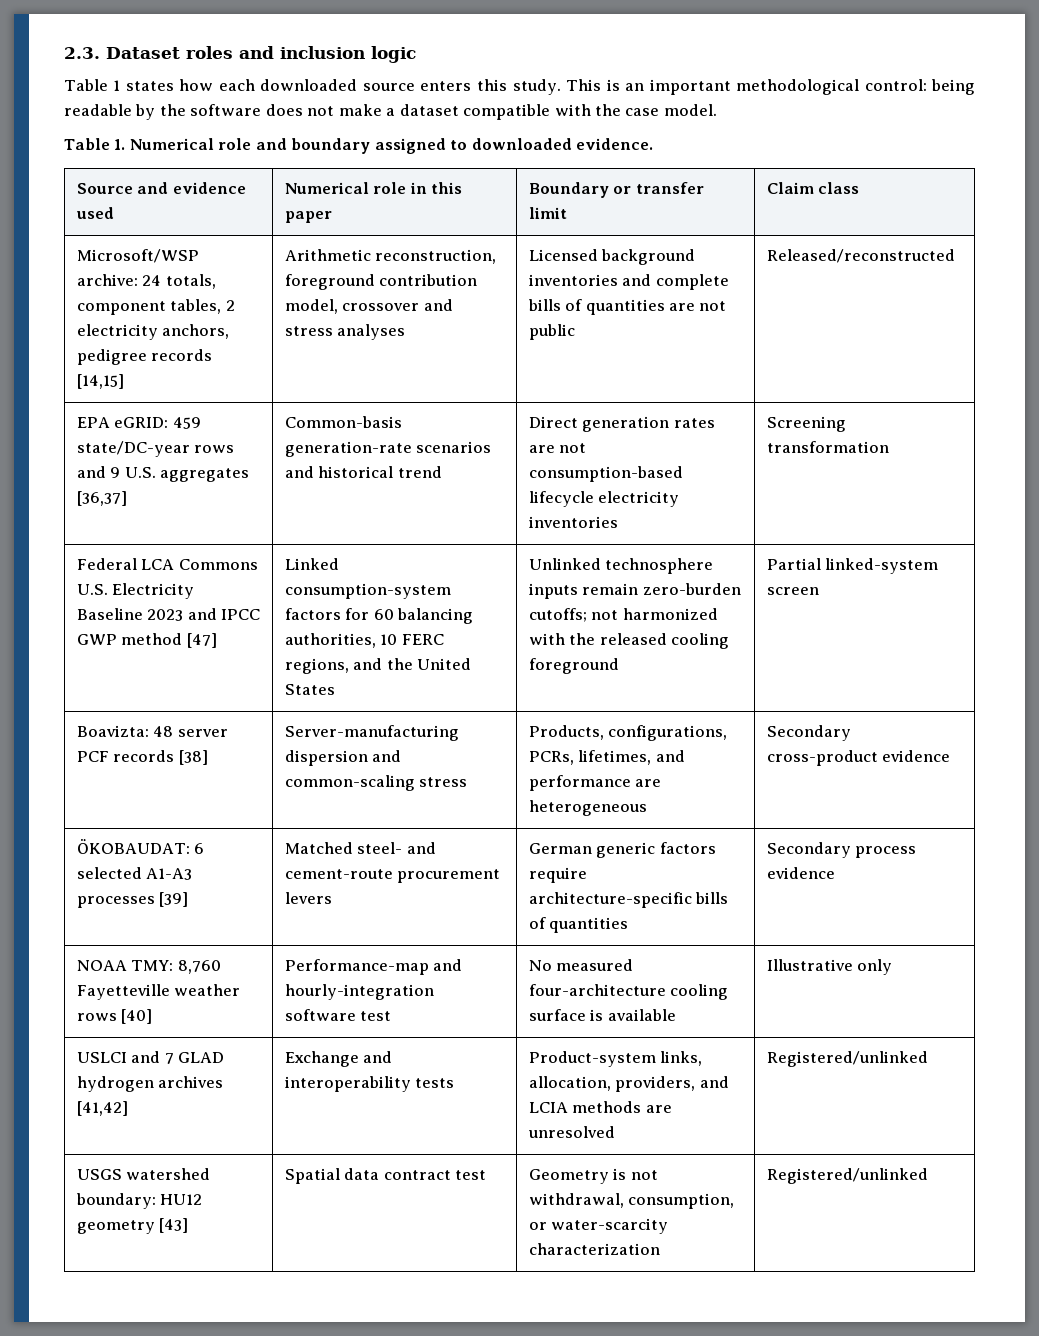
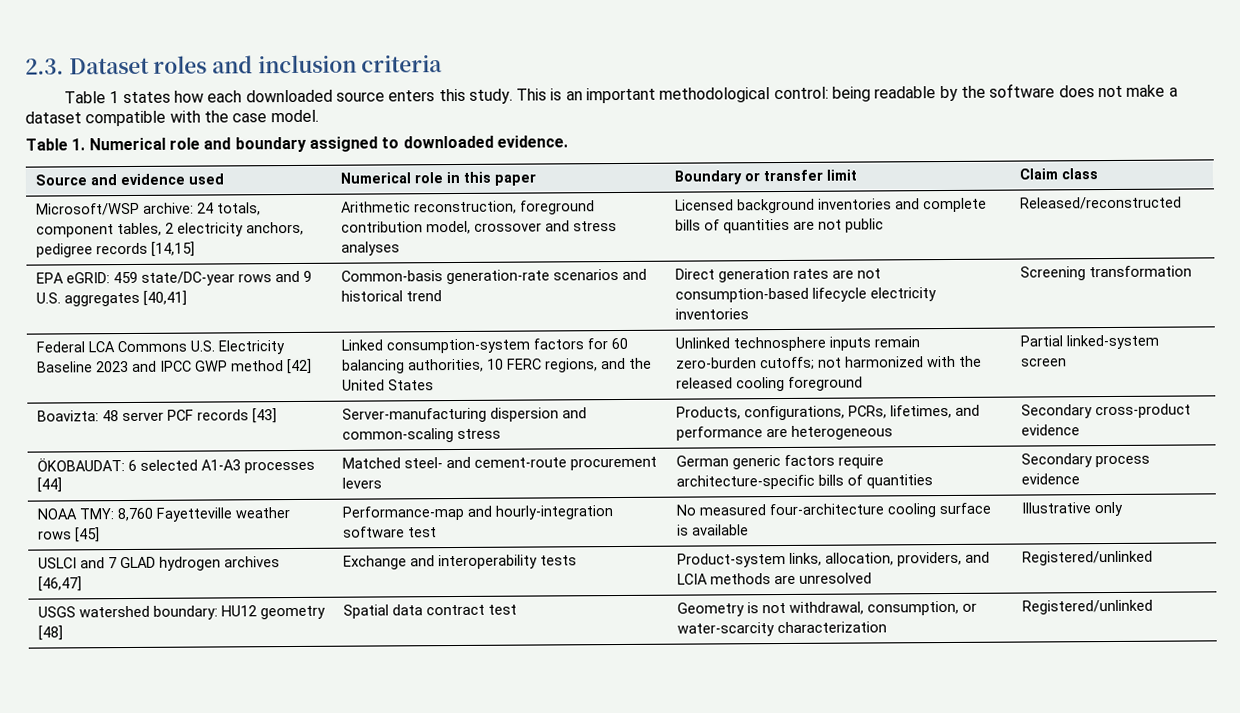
- 2.3. Dataset roles and inclusion logic
+ 2.3. Dataset roles and inclusion criteria
- EPA eGRID: 459 state/DC-year rows and 9 U.S. aggregates [36,37] | Common-basis generation-rate scenarios and historical trend | Direct generation rates are not consumption-based lifecycle electricity inventories | Screening transformation
+ EPA eGRID: 459 state/DC-year rows and 9 U.S. aggregates [40,41] | Common-basis generation-rate scenarios and historical trend | Direct generation rates are not consumption-based lifecycle electricity inventories | Screening transformation
- Federal LCA Commons U.S. Electricity Baseline 2023 and IPCC GWP method [47]
+ Federal LCA Commons U.S. Electricity Baseline 2023 and IPCC GWP method [42]
- Boavizta: 48 server PCF records [38] | Server-manufacturing dispersion and common-scaling stress | Products, configurations, PCRs, lifetimes, and performance are heterogeneous | Secondary cross-product evidence
+ Boavizta: 48 server PCF records [43] | Server-manufacturing dispersion and common-scaling stress | Products, configurations, PCRs, lifetimes, and performance are heterogeneous | Secondary cross-product evidence
- ÖKOBAUDAT: 6 selected A1-A3 processes [39] | Matched steel- and cement-route procurement levers | German generic factors require architecture-specific bills of quantities | Secondary process evidence
+ ÖKOBAUDAT: 6 selected A1-A3 processes [44] | Matched steel- and cement-route procurement levers | German generic factors require architecture-specific bills of quantities | Secondary process evidence
- NOAA TMY: 8,760 Fayetteville weather rows [40] | Performance-map and hourly-integration software test | No measured four-architecture cooling surface is available | Illustrative only
+ NOAA TMY: 8,760 Fayetteville weather rows [45] | Performance-map and hourly-integration software test | No measured four-architecture cooling surface is available | Illustrative only
- USLCI and 7 GLAD hydrogen archives [41,42] | Exchange and interoperability tests | Product-system links, allocation, providers, and LCIA methods are unresolved | Registered/unlinked
+ USLCI and 7 GLAD hydrogen archives [46,47] | Exchange and interoperability tests | Product-system links, allocation, providers, and LCIA methods are unresolved | Registered/unlinked
- USGS watershed boundary: HU12 geometry [43] | Spatial data contract test | Geometry is not withdrawal, consumption, or water-scarcity characterization | Registered/unlinked
+ USGS watershed boundary: HU12 geometry [48] | Spatial data contract test | Geometry is not withdrawal, consumption, or water-scarcity characterization | Registered/unlinked

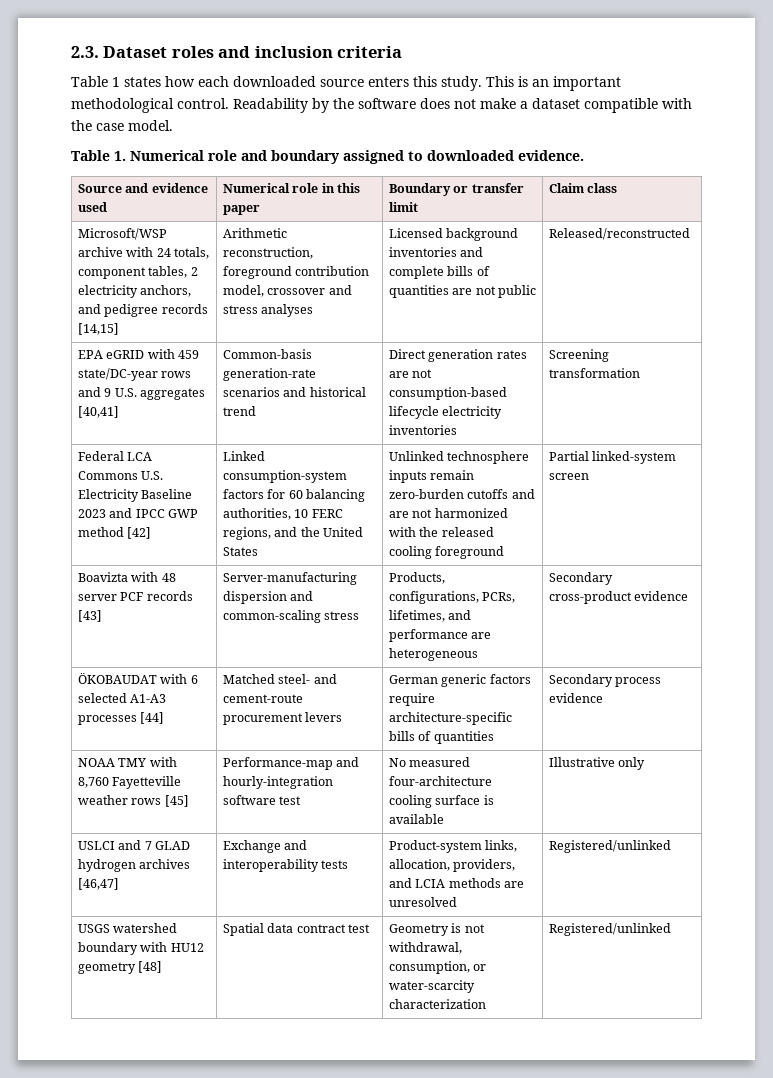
- This is an important methodological control: being readable by the software does not make a dataset compatible with the case model.
+ This is an important methodological control. Readability by the software does not make a dataset compatible with the case model.
- Microsoft/WSP archive: 24 totals, component tables, 2 electricity anchors, pedigree records [14,15] | Arithmetic reconstruction, foreground contribution model, crossover and stress analyses | Licensed background inventories and complete bills of quantities are not public | Released/reconstructed
+ Microsoft/WSP archive with 24 totals, component tables, 2 electricity anchors, and pedigree records [14,15] | Arithmetic reconstruction, foreground contribution model, crossover and stress analyses | Licensed background inventories and complete bills of quantities are not public | Released/reconstructed
- EPA eGRID: 459 state/DC-year rows and 9 U.S. aggregates [40,41] | Common-basis generation-rate scenarios and historical trend | Direct generation rates are not consumption-based lifecycle electricity inventories | Screening transformation
+ EPA eGRID with 459 state/DC-year rows and 9 U.S. aggregates [40,41] | Common-basis generation-rate scenarios and historical trend | Direct generation rates are not consumption-based lifecycle electricity inventories | Screening transformation
- Unlinked technosphere inputs remain zero-burden cutoffs; not harmonized with the released cooling foreground
+ Unlinked technosphere inputs remain zero-burden cutoffs and are not harmonized with the released cooling foreground
- Boavizta: 48 server PCF records [43] | Server-manufacturing dispersion and common-scaling stress | Products, configurations, PCRs, lifetimes, and performance are heterogeneous | Secondary cross-product evidence
+ Boavizta with 48 server PCF records [43] | Server-manufacturing dispersion and common-scaling stress | Products, configurations, PCRs, lifetimes, and performance are heterogeneous | Secondary cross-product evidence
- ÖKOBAUDAT: 6 selected A1-A3 processes [44] | Matched steel- and cement-route procurement levers | German generic factors require architecture-specific bills of quantities | Secondary process evidence
+ ÖKOBAUDAT with 6 selected A1-A3 processes [44] | Matched steel- and cement-route procurement levers | German generic factors require architecture-specific bills of quantities | Secondary process evidence
- NOAA TMY: 8,760 Fayetteville weather rows [45] | Performance-map and hourly-integration software test | No measured four-architecture cooling surface is available | Illustrative only
+ NOAA TMY with 8,760 Fayetteville weather rows [45] | Performance-map and hourly-integration software test | No measured four-architecture cooling surface is available | Illustrative only
- USGS watershed boundary: HU12 geometry [48] | Spatial data contract test | Geometry is not withdrawal, consumption, or water-scarcity characterization | Registered/unlinked
+ USGS watershed boundary with HU12 geometry [48] | Spatial data contract test | Geometry is not withdrawal, consumption, or water-scarcity characterization | Registered/unlinked

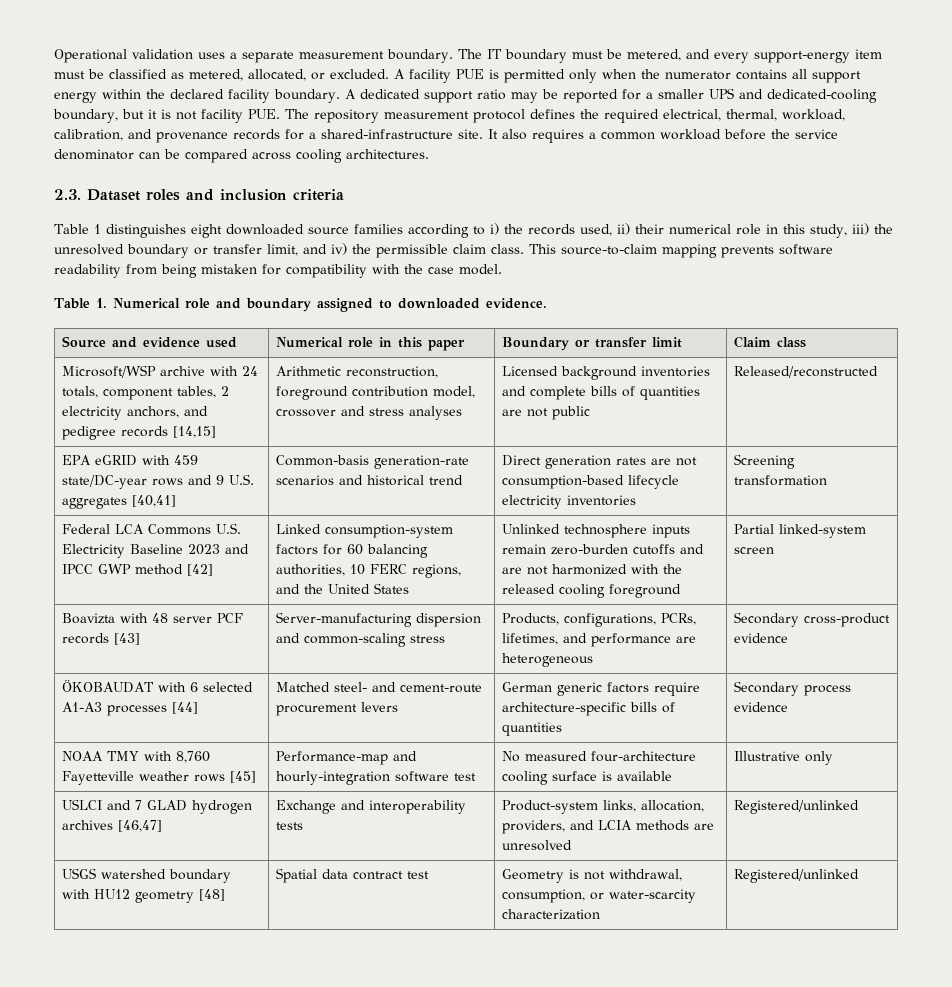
+ Operational validation uses a separate measurement boundary. The IT boundary must be metered, and every support-energy item must be classified as metered, allocated, or excluded. A facility PUE is permitted only when the numerator contains all support energy within the declared facility boundary. A dedicated support ratio may be reported for a smaller UPS and dedicated-cooling boundary, but it is not facility PUE. The repository measurement protocol defines the required electrical, thermal, workload, calibration, and provenance records for a shared-infrastructure site. It also requires a common workload before the service denominator can be compared across cooling architectures.
- Table 1 states how each downloaded source enters this study. This is an important methodological control. Readability by the software does not make a dataset compatible with the case model.
+ Table 1 distinguishes eight downloaded source families according to i) the records used, ii) their numerical role in this study, iii) the unresolved boundary or transfer limit, and iv) the permissible claim class. This source-to-claim mapping prevents software readability from being mistaken for compatibility with the case model.

